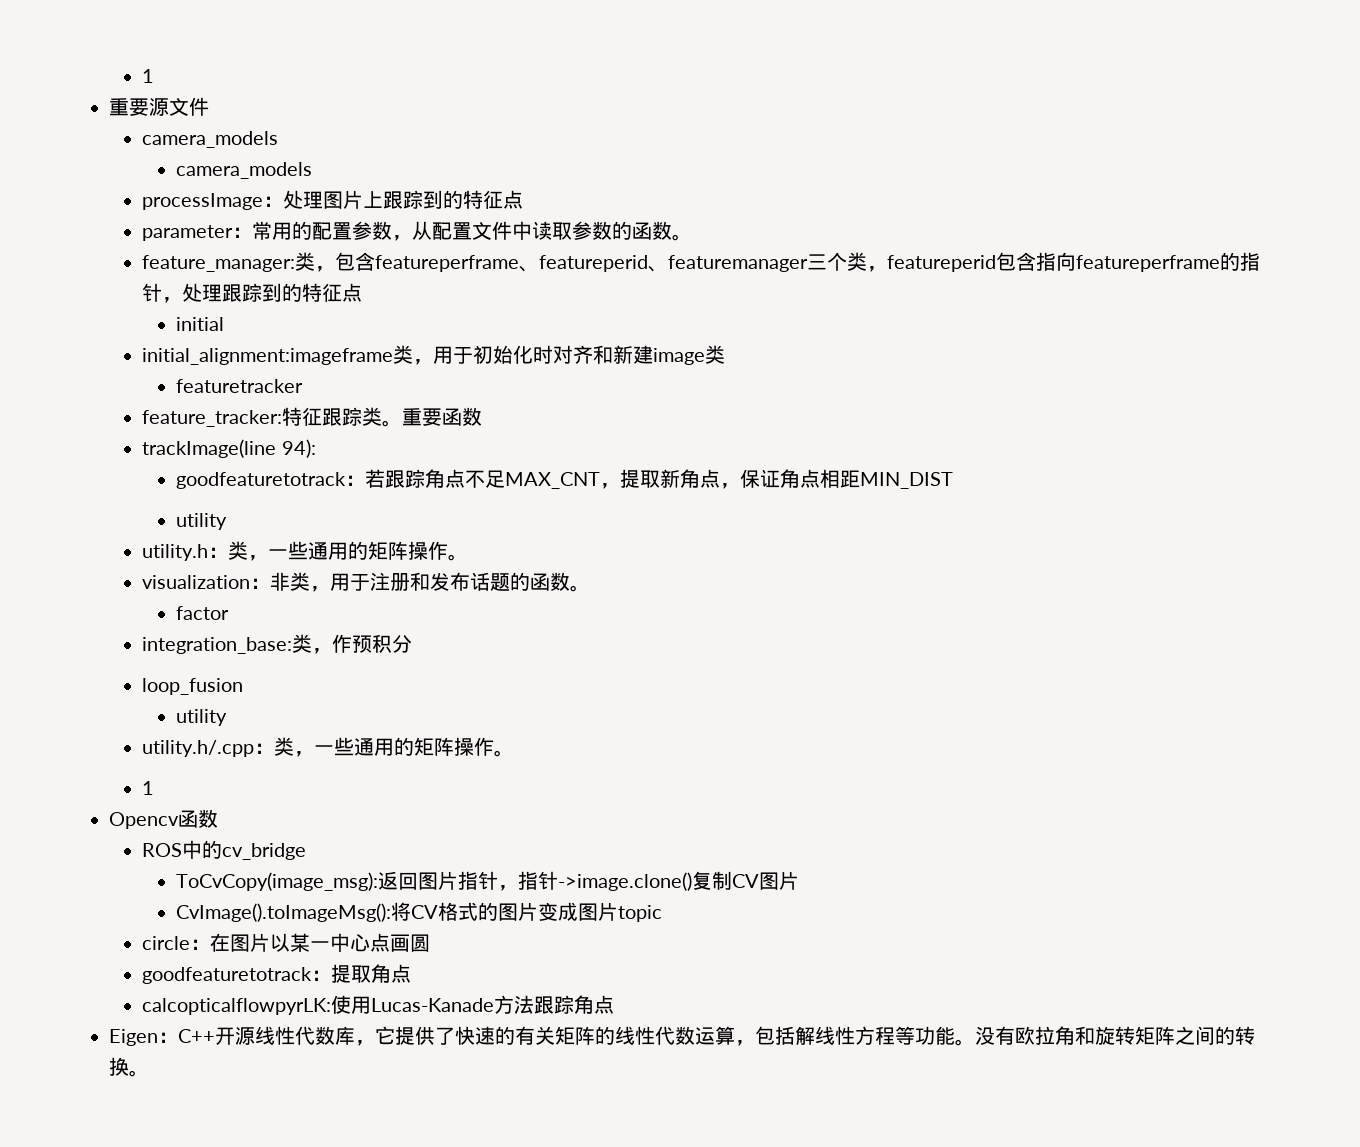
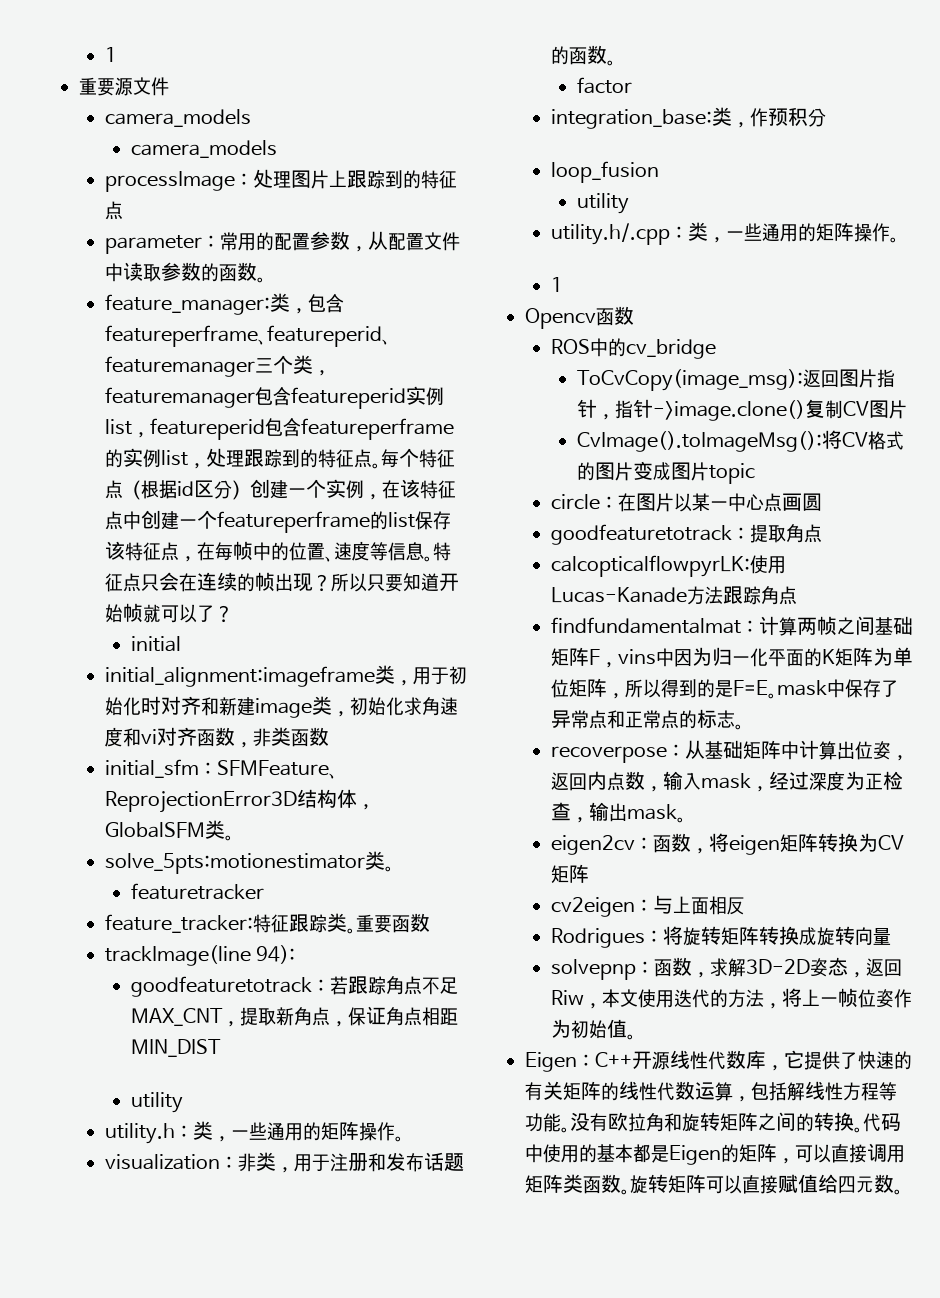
- feature_manager:类，包含featureperframe、featureperid、featuremanager三个类，featureperid包含指向featureperframe的指针，处理跟踪到的特征点
+ feature_manager:类，包含featureperframe、featureperid、featuremanager三个类，featuremanager包含featureperid实例list，featureperid包含featureperframe的实例list，处理跟踪到的特征点。每个特征点（根据id区分）创建一个实例，在该特征点中创建一个featureperframe的list保存该特征点，在每帧中的位置、速度等信息。特征点只会在连续的帧出现？所以只要知道开始帧就可以了？
- initial_alignment:imageframe类，用于初始化时对齐和新建image类
+ initial_alignment:imageframe类，用于初始化时对齐和新建image类，初始化求角速度和vi对齐函数，非类函数
+ initial_sfm：SFMFeature、ReprojectionError3D结构体，GlobalSFM类。
+ solve_5pts:motionestimator类。
+ findfundamentalmat：计算两帧之间基础矩阵F，vins中因为归一化平面的K矩阵为单位矩阵，所以得到的是F=E。mask中保存了异常点和正常点的标志。
+ recoverpose：从基础矩阵中计算出位姿，返回内点数，输入mask，经过深度为正检查，输出mask。
+ eigen2cv：函数，将eigen矩阵转换为CV矩阵
+ cv2eigen：与上面相反
+ Rodrigues：将旋转矩阵转换成旋转向量
+ solvepnp：函数，求解3D-2D姿态，返回Riw，本文使用迭代的方法，将上一帧位姿作为初始值。
+ 代码中使用的基本都是Eigen的矩阵，可以直接调用矩阵类函数。旋转矩阵可以直接赋值给四元数。

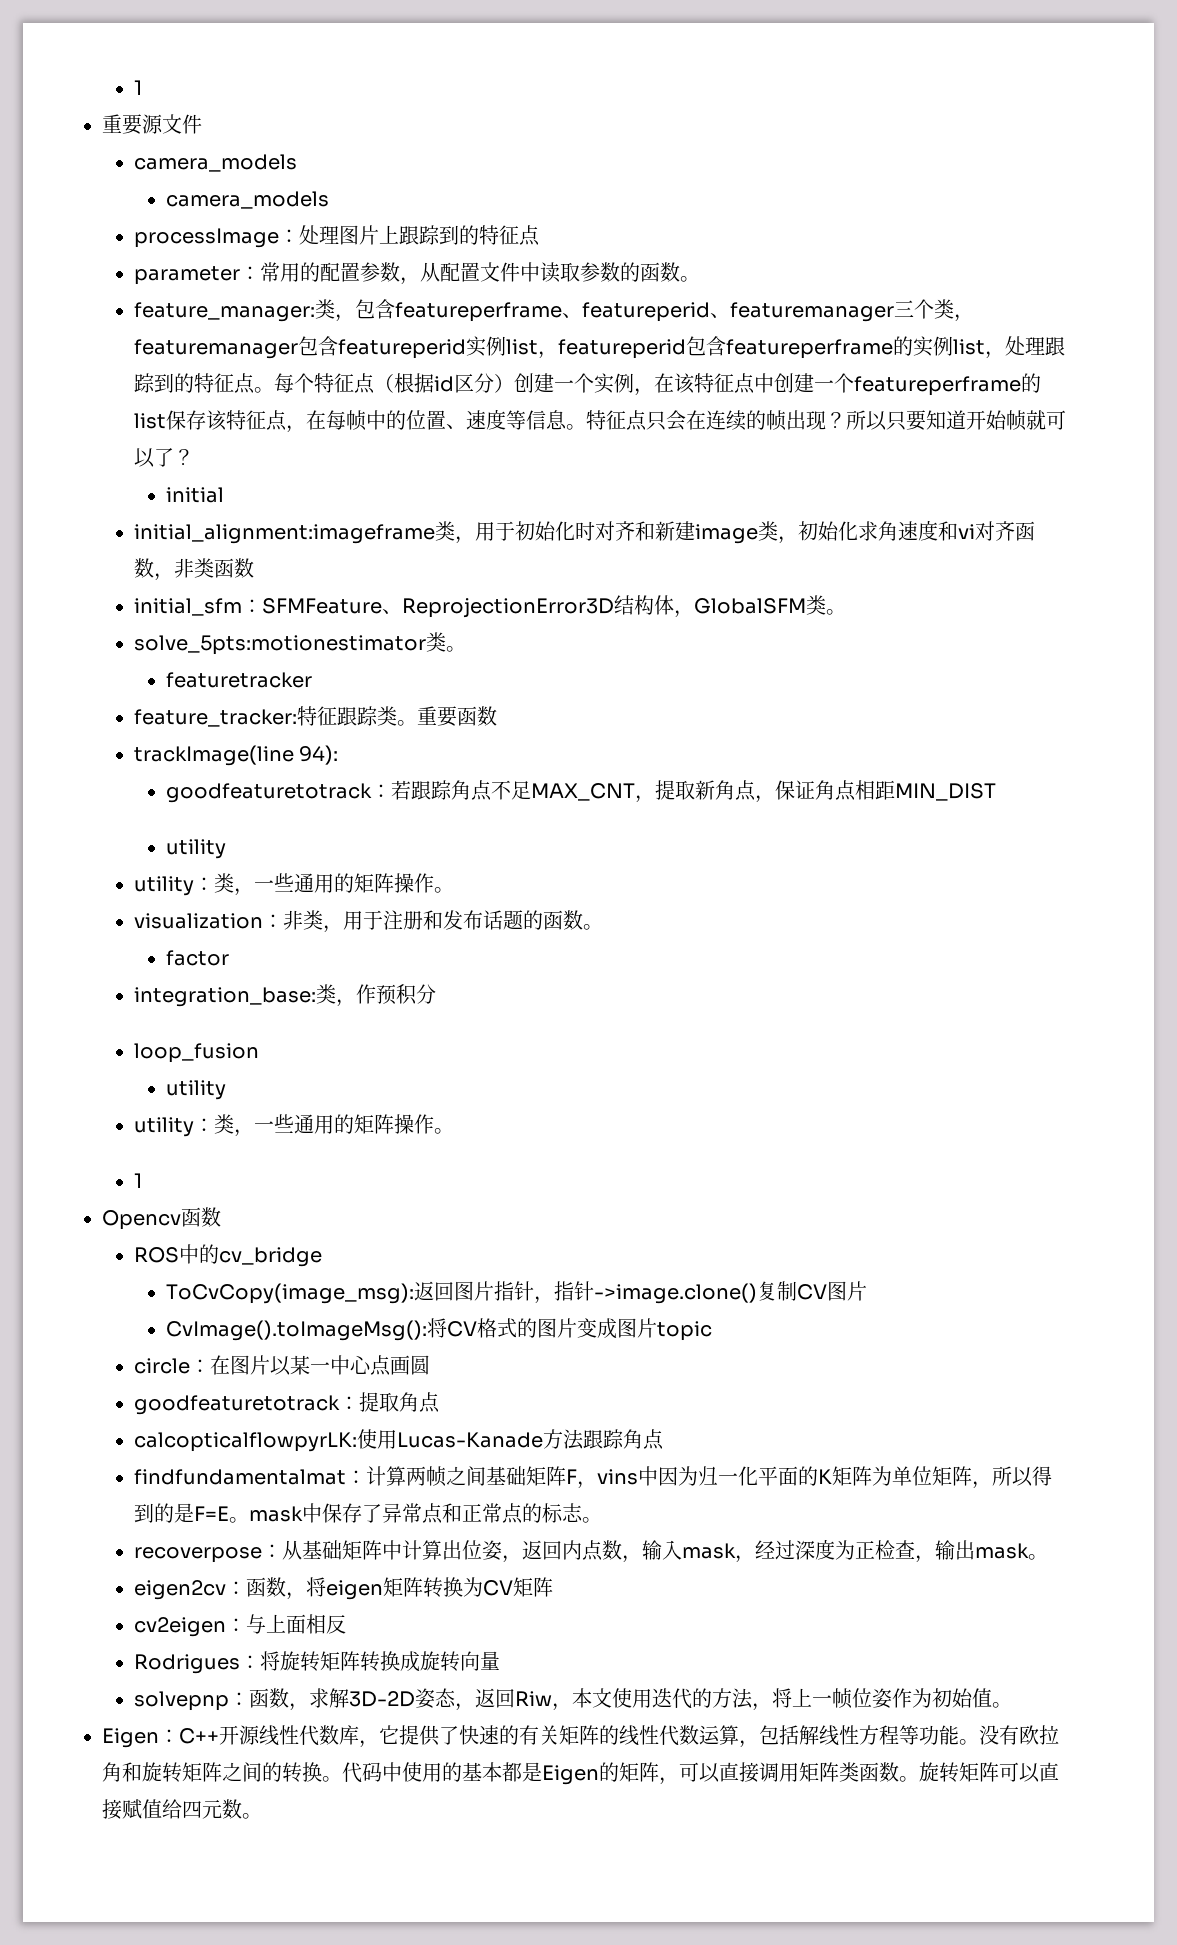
  goodfeaturetotrack：若跟踪角点不足MAX_CNT，提取新角点，保证角点相距MIN_DIST
  utility
- utility.h：类，一些通用的矩阵操作。
+ utility：类，一些通用的矩阵操作。
  loop_fusion
  utility
- utility.h/.cpp：类，一些通用的矩阵操作。
+ utility：类，一些通用的矩阵操作。

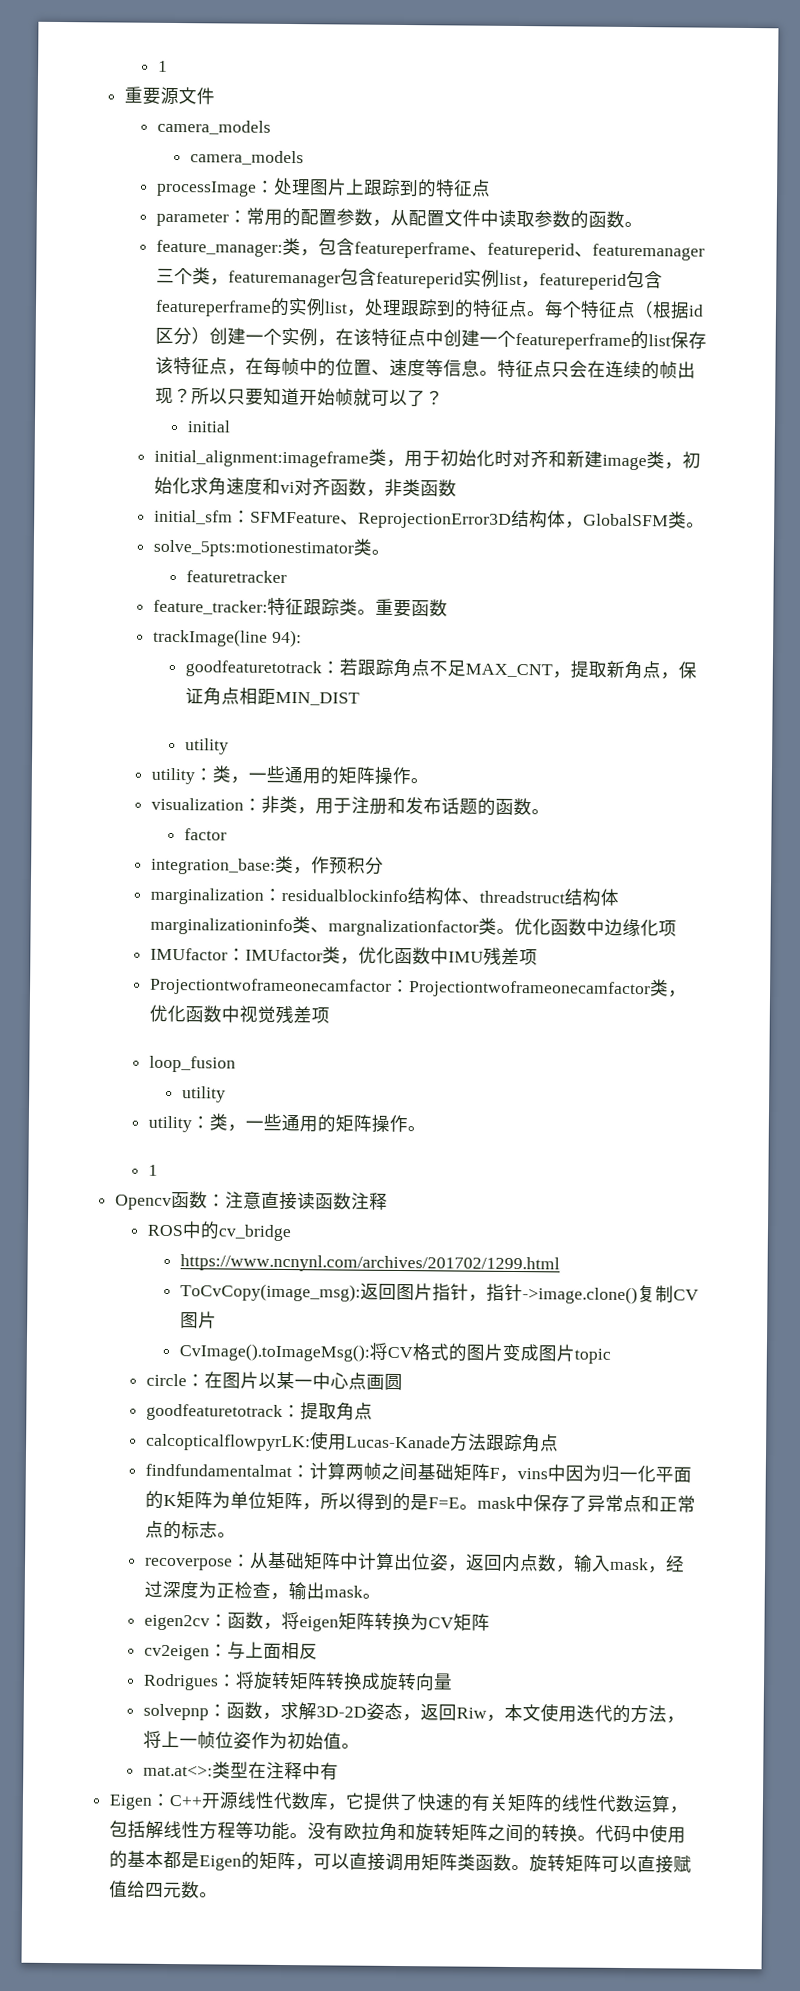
+ marginalization：residualblockinfo结构体、threadstruct结构体marginalizationinfo类、margnalizationfactor类。优化函数中边缘化项
+ IMUfactor：IMUfactor类，优化函数中IMU残差项
+ Projectiontwoframeonecamfactor：Projectiontwoframeonecamfactor类，优化函数中视觉残差项
- Opencv函数
+ Opencv函数：注意直接读函数注释
+ https://www.ncnynl.com/archives/201702/1299.html
+ mat.at<>:类型在注释中有

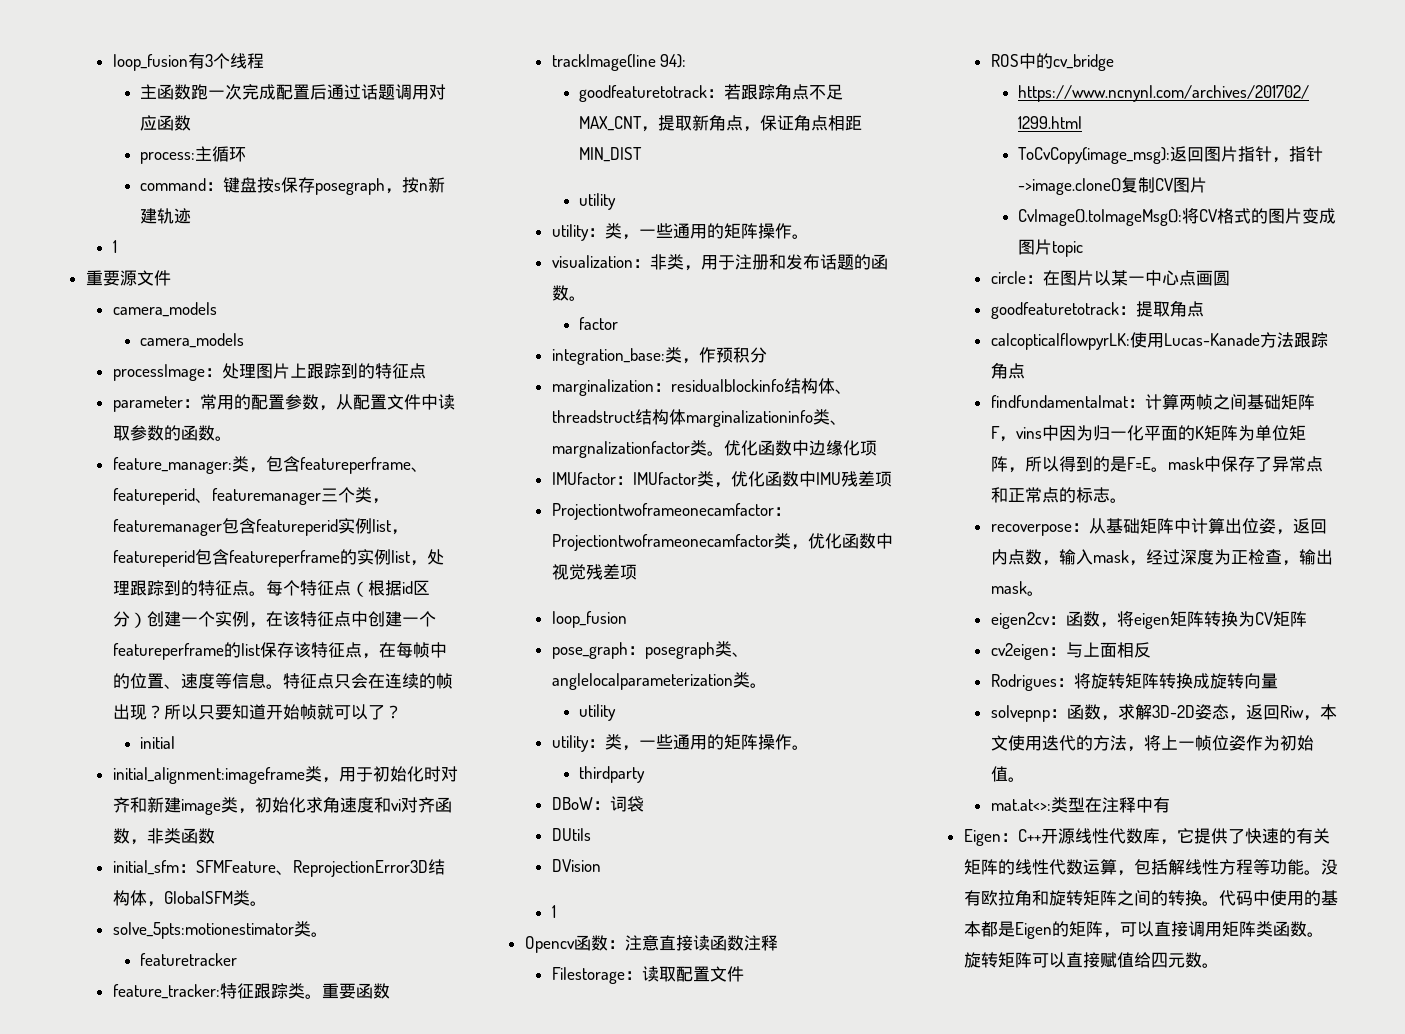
+ loop_fusion有3个线程
+ 主函数跑一次完成配置后通过话题调用对应函数
+ process:主循环
+ command：键盘按s保存posegraph，按n新建轨迹
  Projectiontwoframeonecamfactor：Projectiontwoframeonecamfactor类，优化函数中视觉残差项
  loop_fusion
+ pose_graph：posegraph类、anglelocalparameterization类。
  utility
  utility：类，一些通用的矩阵操作。
+ thirdparty
+ DBoW：词袋
+ DUtils
+ DVision
+ Filestorage：读取配置文件

